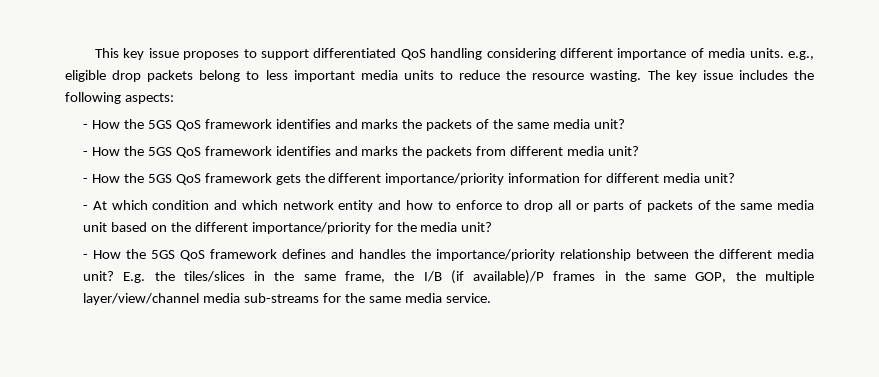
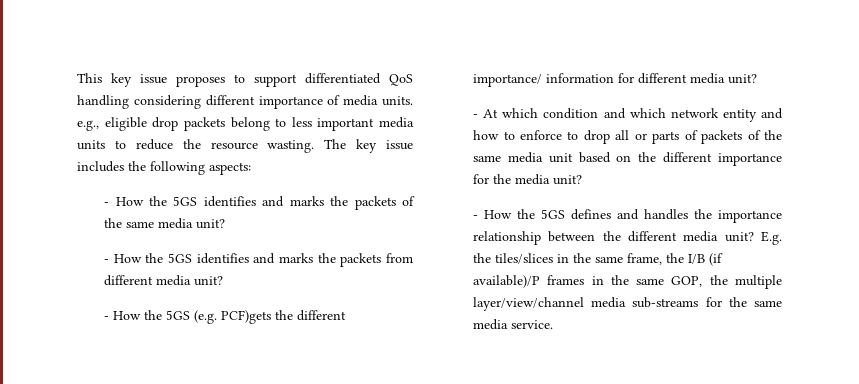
- - How the 5GS QoS framework identifies and marks the packets of the same media unit?
+ - How the 5GS identifies and marks the packets of the same media unit?
- - How the 5GS QoS framework identifies and marks the packets from different media unit?
+ - How the 5GS identifies and marks the packets from different media unit?
- - How the 5GS QoS framework gets the different importance/priority information for different media unit?
+ - How the 5GS (e.g. PCF)gets the different importance/ information for different media unit?
- - At which condition and which network entity and how to enforce to drop all or parts of packets of the same media unit based on the different importance/priority for the media unit?
+ - At which condition and which network entity and how to enforce to drop all or parts of packets of the same media unit based on the different importance for the media unit?
- - How the 5GS QoS framework defines and handles the importance/priority relationship between the different media unit?
+ - How the 5GS defines and handles the importance relationship between the different media unit?

